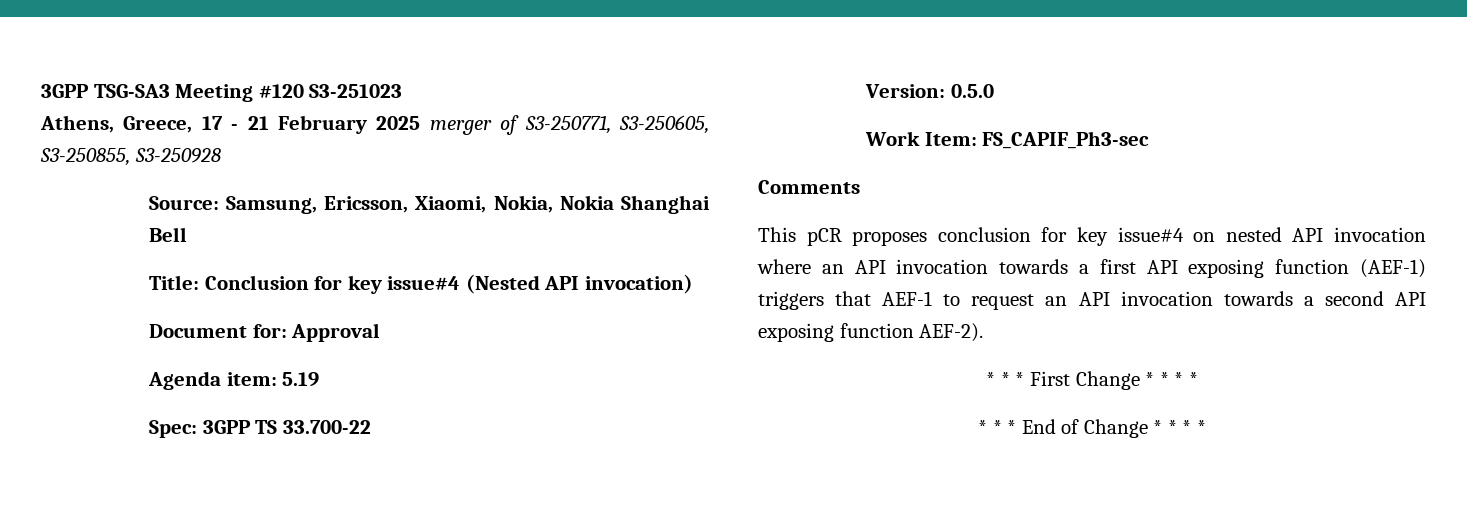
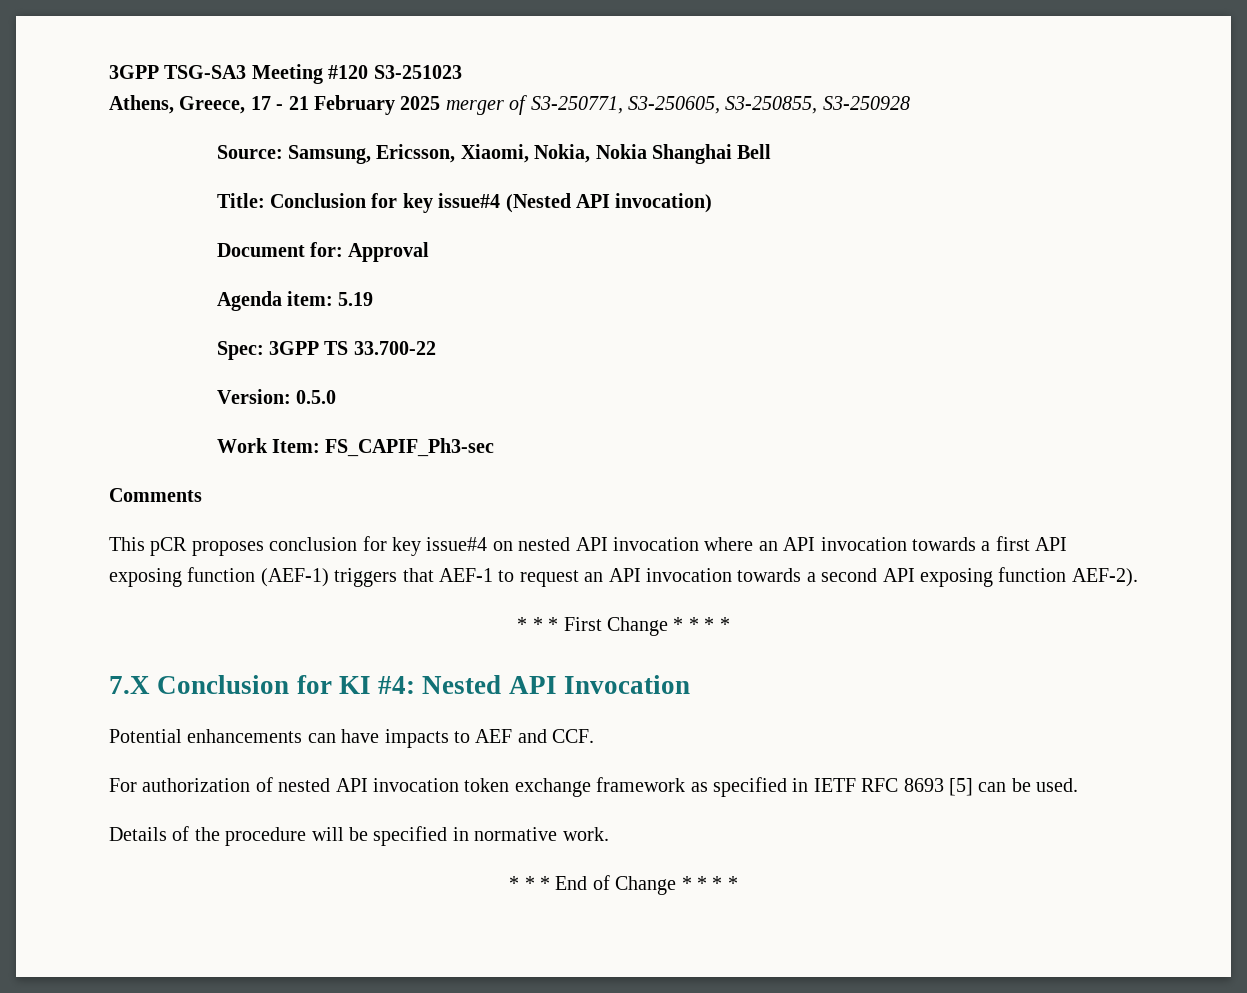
+ 7.X Conclusion for KI #4: Nested API Invocation
+ Potential enhancements can have impacts to AEF and CCF.
+ For authorization of nested API invocation token exchange framework as specified in IETF RFC 8693 [5] can be used.
+ Details of the procedure will be specified in normative work.

